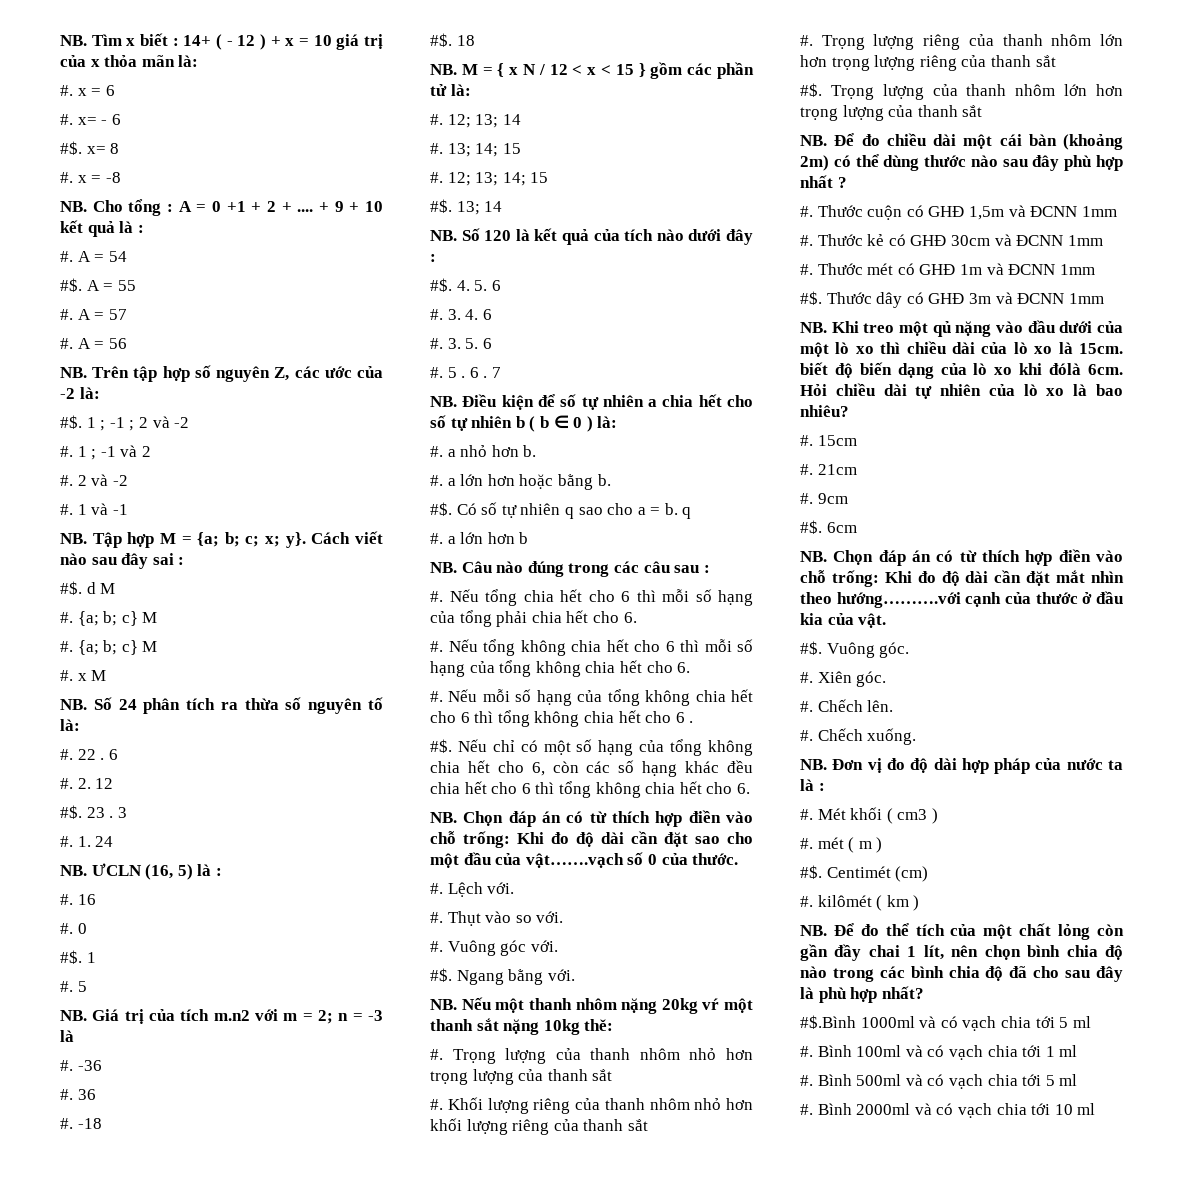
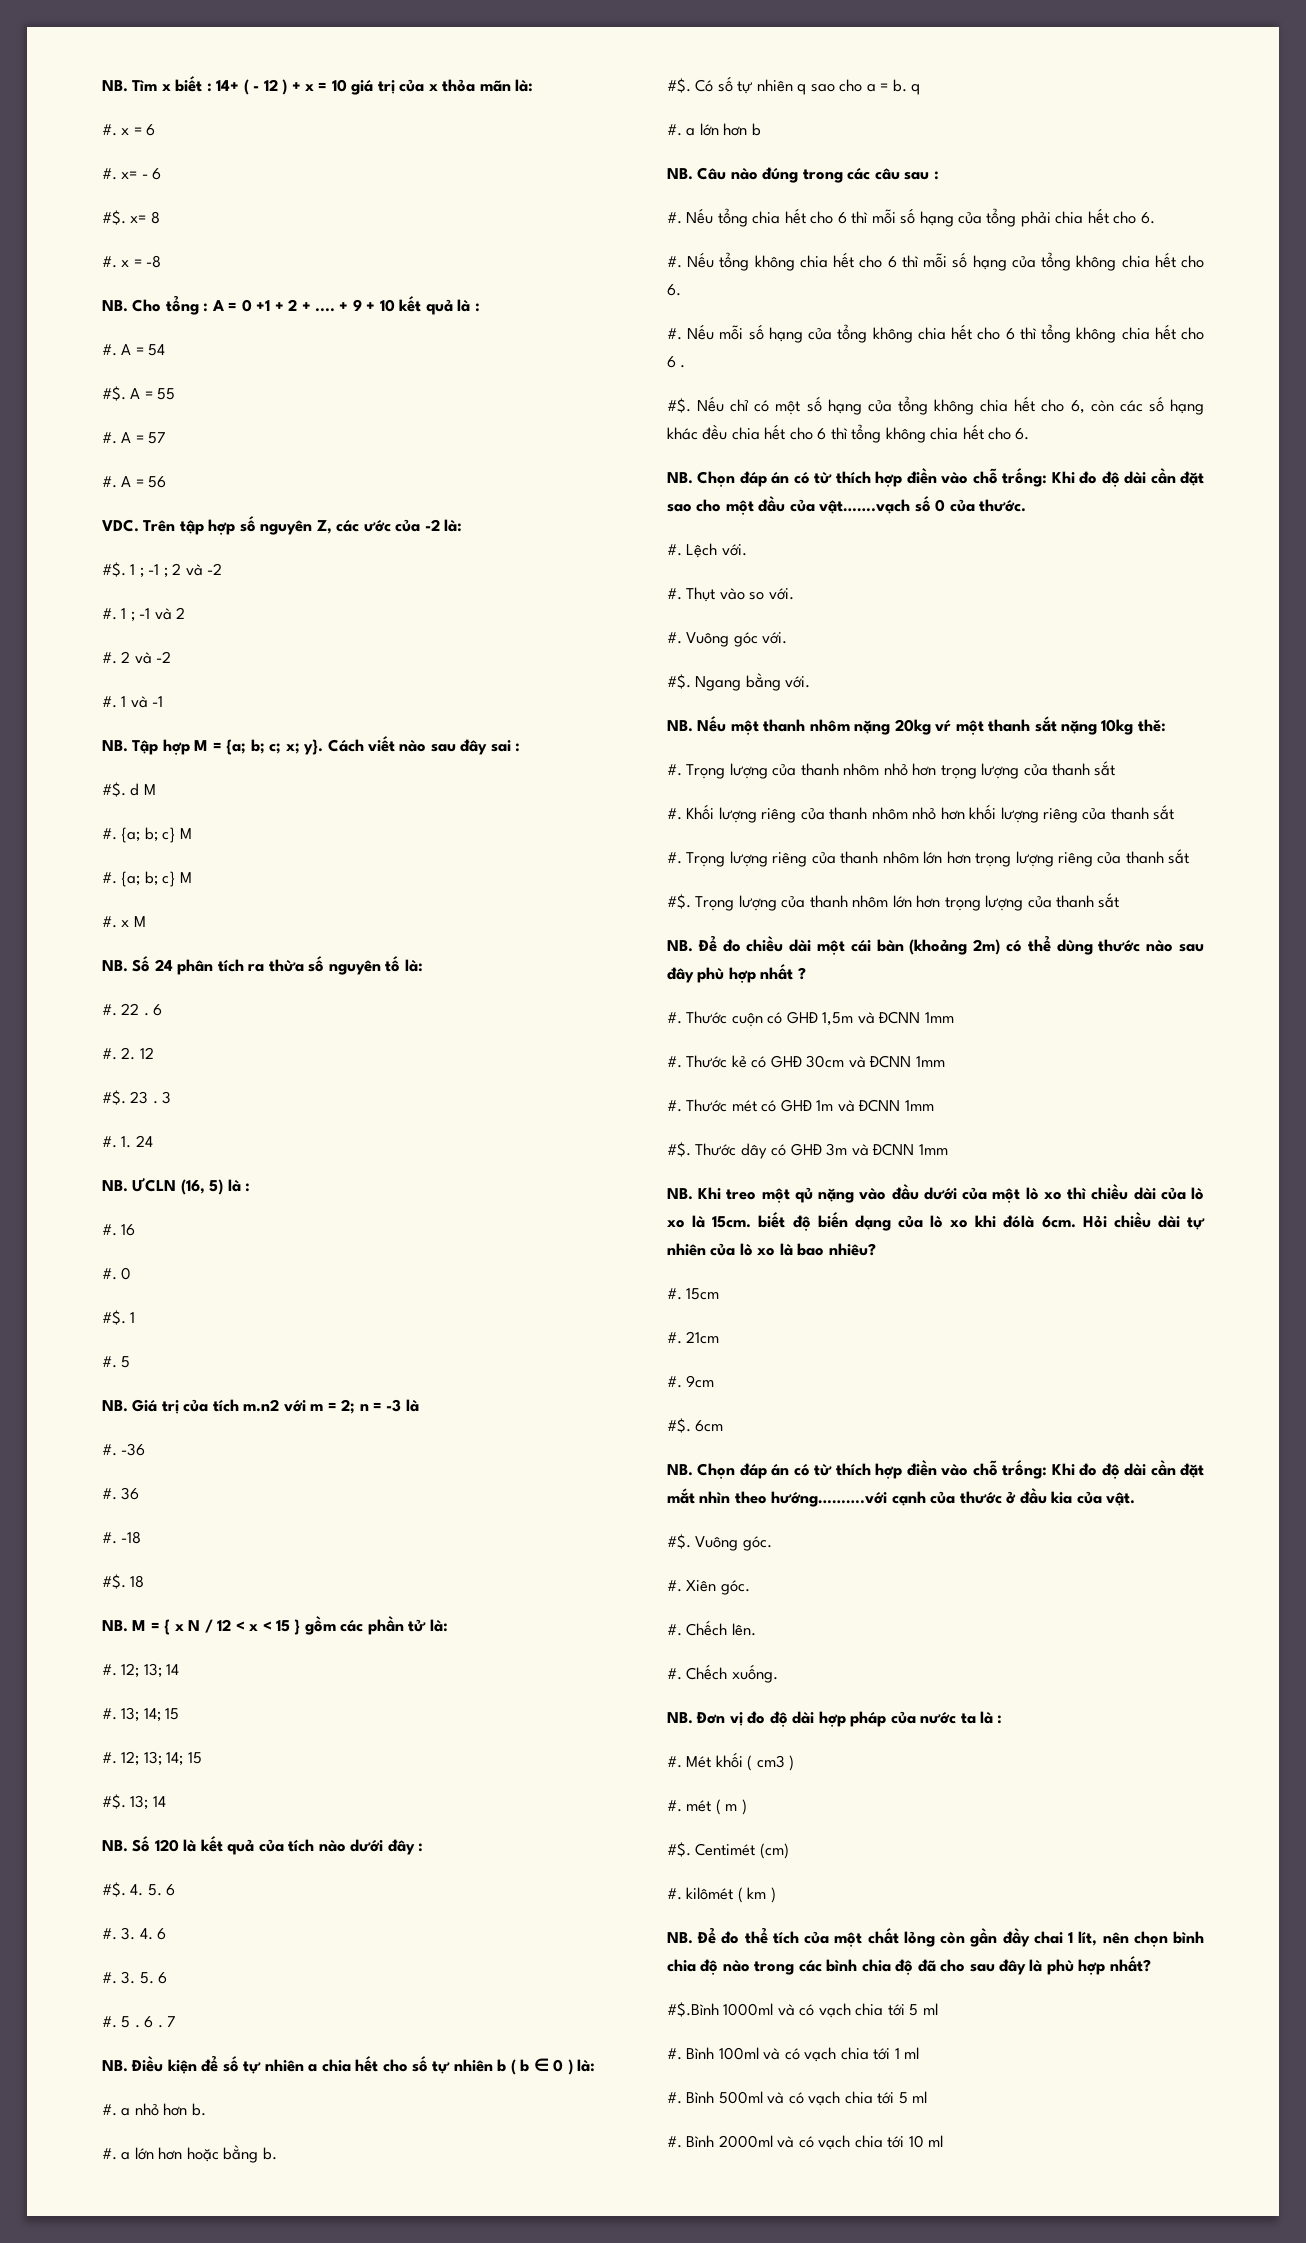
- NB. Trên tập hợp số nguyên Z, các ước của -2 là:
+ VDC. Trên tập hợp số nguyên Z, các ước của -2 là:

